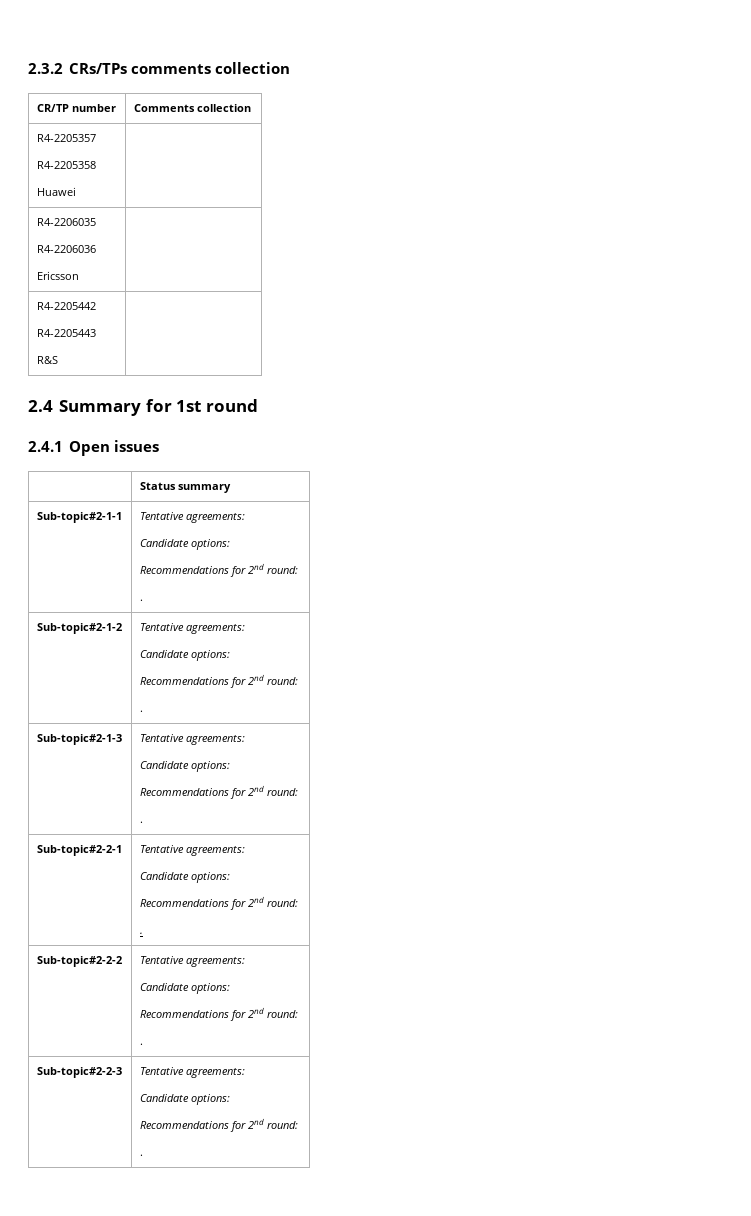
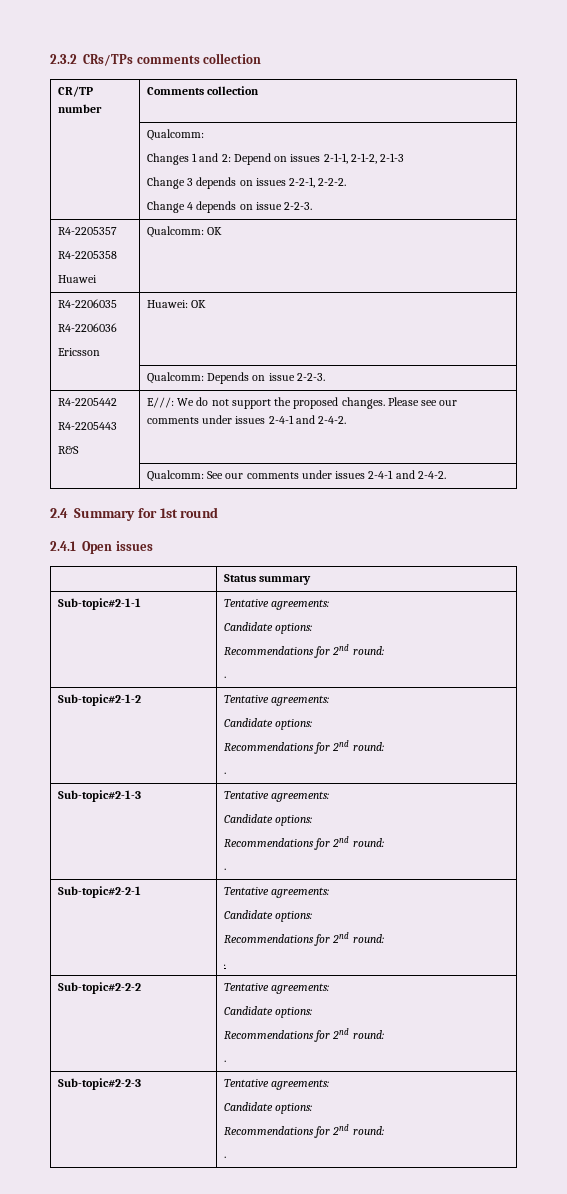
  CR/TP number | Comments collection
+ | Qualcomm:
+ Changes 1 and 2: Depend on issues 2-1-1, 2-1-2, 2-1-3
+ Change 3 depends on issues 2-2-1, 2-2-2.
+ Change 4 depends on issue 2-2-3.
  R4-2205357
  R4-2205358
- Huawei |
+ Huawei | Qualcomm: OK
  R4-2206035
  R4-2206036
- Ericsson |
+ Ericsson | Huawei: OK
+ | Qualcomm: Depends on issue 2-2-3.
  R4-2205442
  R4-2205443
- R&S |
+ R&S | E///: We do not support the proposed changes. Please see our comments under issues 2-4-1 and 2-4-2.
+ | Qualcomm: See our comments under issues 2-4-1 and 2-4-2.

